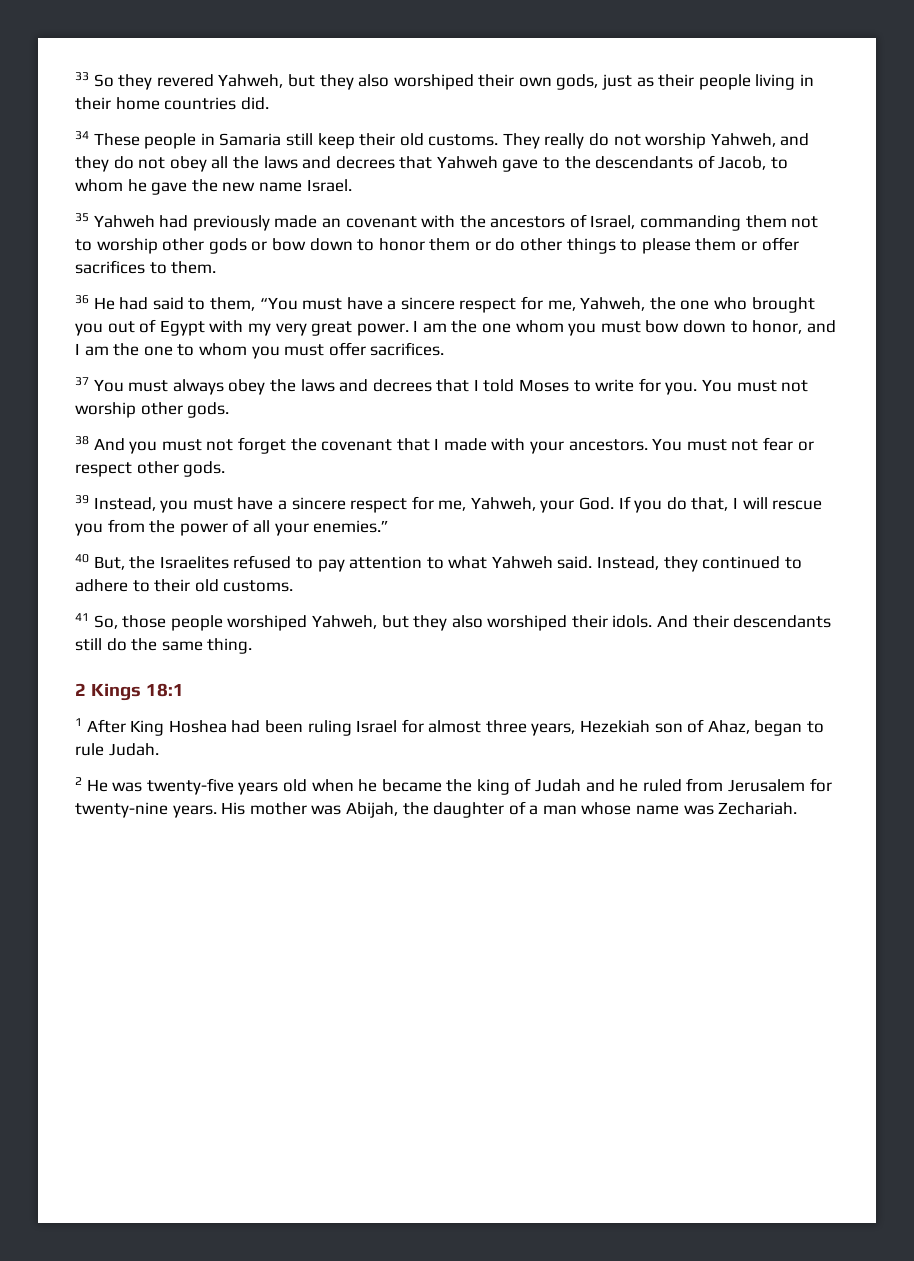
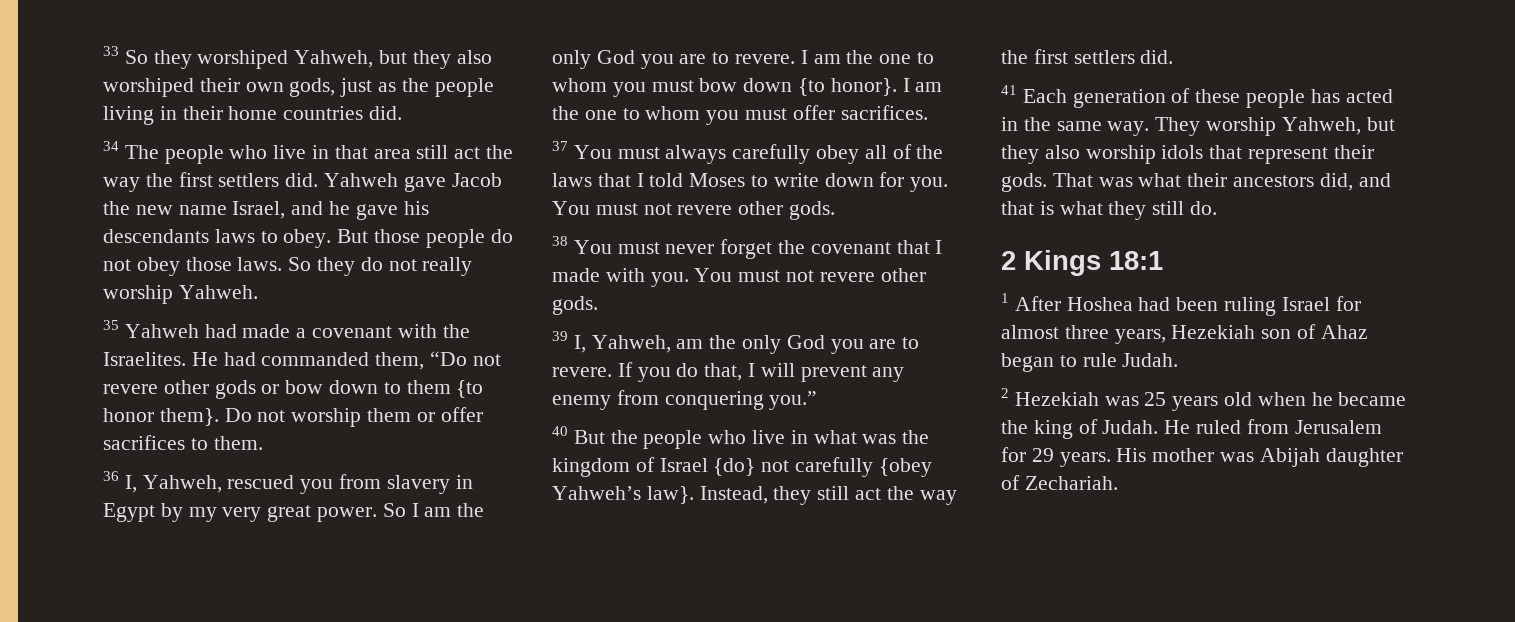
- 33 So they revered Yahweh, but they also worshiped their own gods, just as their people living in their home countries did.
+ 33 So they worshiped Yahweh, but they also worshiped their own gods, just as the people living in their home countries did.
- 34 These people in Samaria still keep their old customs. They really do not worship Yahweh, and they do not obey all the laws and decrees that Yahweh gave to the descendants of Jacob, to whom he gave the new name Israel.
- 35 Yahweh had previously made an covenant with the ancestors of Israel, commanding them not to worship other gods or bow down to honor them or do other things to please them or offer sacrifices to them.
+ 34 The people who live in that area still act the way the first settlers did. Yahweh gave Jacob the new name Israel, and he gave his descendants laws to obey. But those people do not obey those laws. So they do not really worship Yahweh.
+ 35 Yahweh had made a covenant with the Israelites. He had commanded them, “Do not revere other gods or bow down to them {to honor them}. Do not worship them or offer sacrifices to them.
- 36 He had said to them, “You must have a sincere respect for me, Yahweh, the one who brought you out of Egypt with my very great power. I am the one whom you must bow down to honor, and I am the one to whom you must offer sacrifices.
+ 36 I, Yahweh, rescued you from slavery in Egypt by my very great power. So I am the only God you are to revere. I am the one to whom you must bow down {to honor}. I am the one to whom you must offer sacrifices.
- 37 You must always obey the laws and decrees that I told Moses to write for you. You must not worship other gods.
+ 37 You must always carefully obey all of the laws that I told Moses to write down for you. You must not revere other gods.
- 38 And you must not forget the covenant that I made with your ancestors. You must not fear or respect other gods.
+ 38 You must never forget the covenant that I made with you. You must not revere other gods.
- 39 Instead, you must have a sincere respect for me, Yahweh, your God. If you do that, I will rescue you from the power of all your enemies.”
- 40 But, the Israelites refused to pay attention to what Yahweh said. Instead, they continued to adhere to their old customs.
- 41 So, those people worshiped Yahweh, but they also worshiped their idols. And their descendants still do the same thing.
+ 39 I, Yahweh, am the only God you are to revere. If you do that, I will prevent any enemy from conquering you.”
+ 40 But the people who live in what was the kingdom of Israel {do} not carefully {obey Yahweh’s law}. Instead, they still act the way the first settlers did.
+ 41 Each generation of these people has acted in the same way. They worship Yahweh, but they also worship idols that represent their gods. That was what their ancestors did, and that is what they still do.
- 1 After King Hoshea had been ruling Israel for almost three years, Hezekiah son of Ahaz, began to rule Judah.
+ 1 After Hoshea had been ruling Israel for almost three years, Hezekiah son of Ahaz began to rule Judah.
- 2 He was twenty-five years old when he became the king of Judah and he ruled from Jerusalem for twenty-nine years.
+ 2 Hezekiah was 25 years old when he became the king of Judah. He ruled from Jerusalem for 29 years.
- His mother was Abijah, the daughter of a man whose name was Zechariah.
+ His mother was Abijah daughter of Zechariah.

